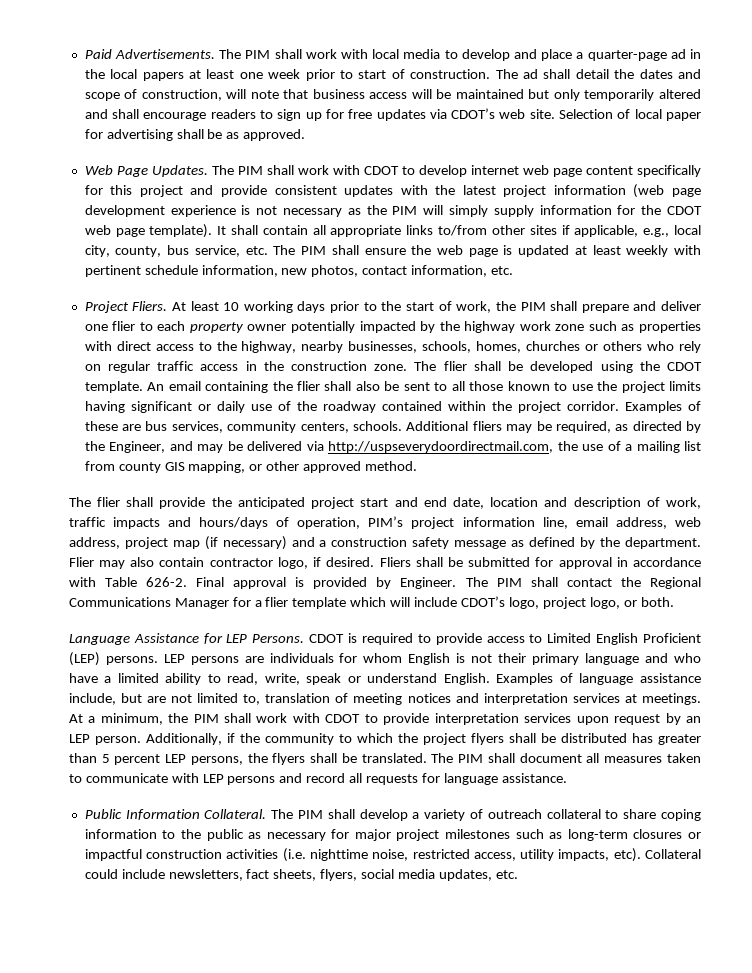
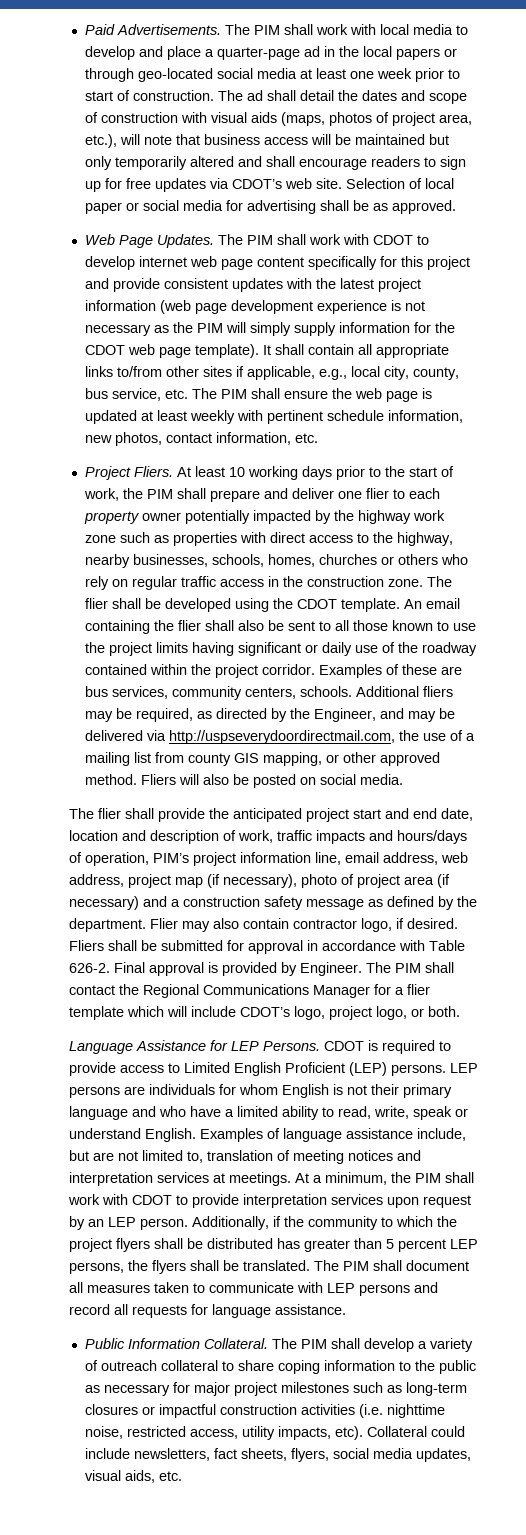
- The PIM shall work with local media to develop and place a quarter-page ad in the local papers at least one week prior to start of construction.
+ The PIM shall work with local media to develop and place a quarter-page ad in the local papers or through geo-located social media at least one week prior to start of construction.
- The ad shall detail the dates and scope of construction, will note that business access will be maintained but only temporarily altered and shall encourage readers to sign up for free updates via CDOT’s web site.
+ The ad shall detail the dates and scope of construction with visual aids (maps, photos of project area, etc.), will note that business access will be maintained but only temporarily altered and shall encourage readers to sign up for free updates via CDOT’s web site.
- Selection of local paper for advertising shall be as approved.
+ Selection of local paper or social media for advertising shall be as approved.
+ Fliers will also be posted on social media.
- The flier shall provide the anticipated project start and end date, location and description of work, traffic impacts and hours/days of operation, PIM’s project information line, email address, web address, project map (if necessary) and a construction safety message as defined by the department.
+ The flier shall provide the anticipated project start and end date, location and description of work, traffic impacts and hours/days of operation, PIM’s project information line, email address, web address, project map (if necessary), photo of project area (if necessary) and a construction safety message as defined by the department.
- Collateral could include newsletters, fact sheets, flyers, social media updates, etc.
+ Collateral could include newsletters, fact sheets, flyers, social media updates, visual aids, etc.

